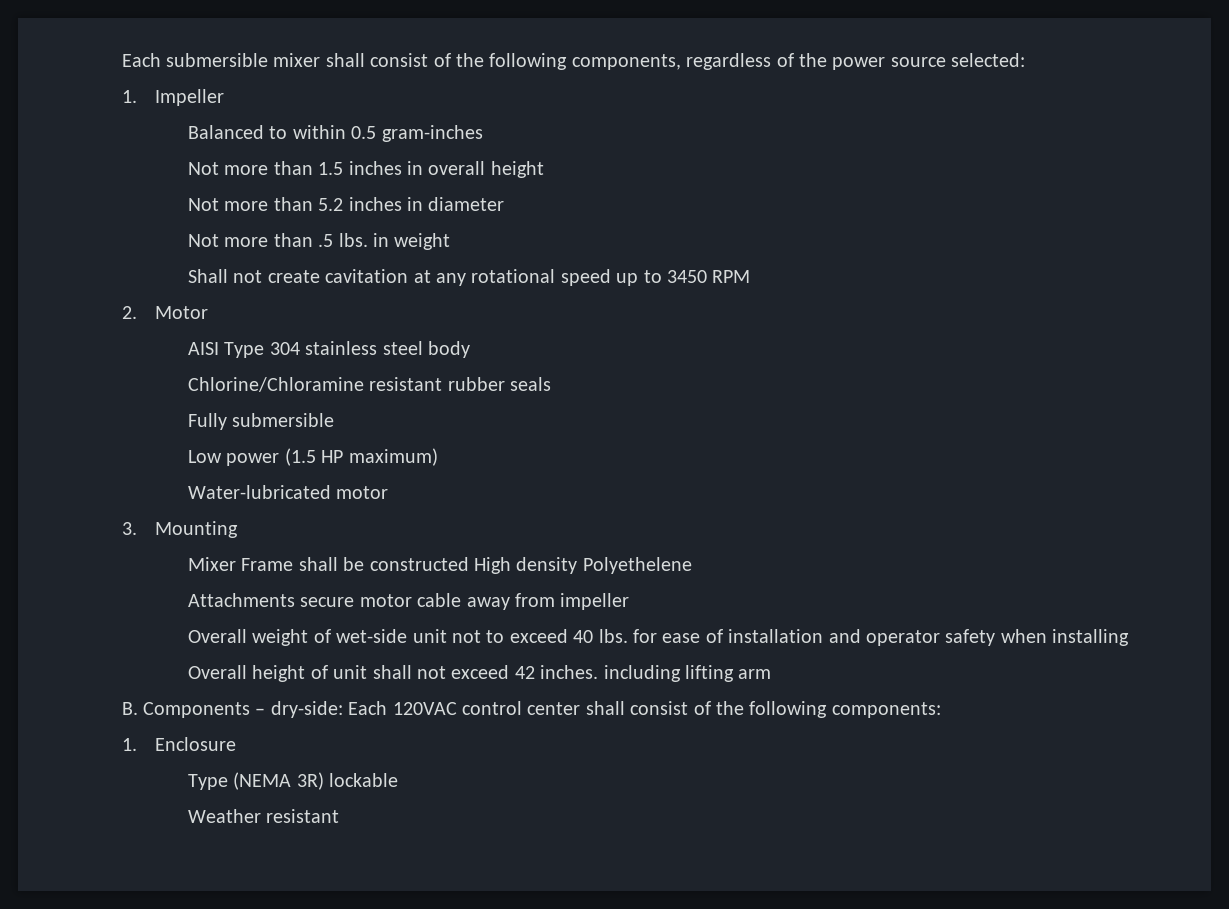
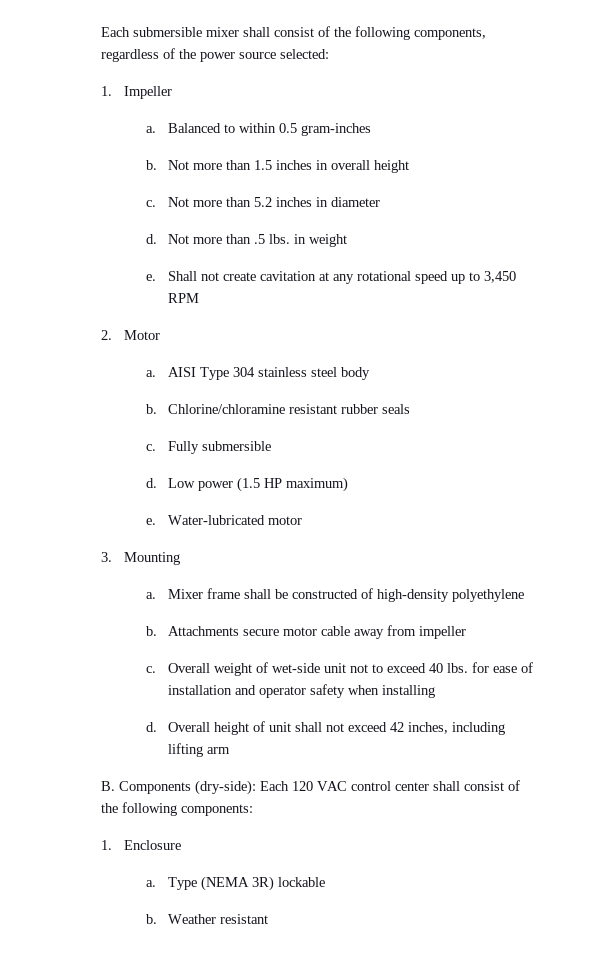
  1. Impeller
- Balanced to within 0.5 gram-inches
- Not more than 1.5 inches in overall height
- Not more than 5.2 inches in diameter
- Not more than .5 lbs. in weight
- Shall not create cavitation at any rotational speed up to 3450 RPM
+ a. Balanced to within 0.5 gram-inches
+ b. Not more than 1.5 inches in overall height
+ c. Not more than 5.2 inches in diameter
+ d. Not more than .5 lbs. in weight
+ e. Shall not create cavitation at any rotational speed up to 3,450 RPM
  2. Motor
- AISI Type 304 stainless steel body
+ a. AISI Type 304 stainless steel body
- Chlorine/Chloramine resistant rubber seals
- Fully submersible
- Low power (1.5 HP maximum)
- Water-lubricated motor
+ b. Chlorine/chloramine resistant rubber seals
+ c. Fully submersible
+ d. Low power (1.5 HP maximum)
+ e. Water-lubricated motor
- Mixer Frame shall be constructed High density Polyethelene
- Attachments secure motor cable away from impeller
- Overall weight of wet-side unit not to exceed 40 lbs. for ease of installation and operator safety when installing
- Overall height of unit shall not exceed 42 inches. including lifting arm
+ a. Mixer frame shall be constructed of high-density polyethylene
+ b. Attachments secure motor cable away from impeller
+ c. Overall weight of wet-side unit not to exceed 40 lbs. for ease of installation and operator safety when installing
+ d. Overall height of unit shall not exceed 42 inches, including lifting arm
- B. Components – dry-side: Each 120VAC control center shall consist of the following components:
+ B. Components (dry-side): Each 120 VAC control center shall consist of the following components:
  1. Enclosure
- Type (NEMA 3R) lockable
- Weather resistant
+ a. Type (NEMA 3R) lockable
+ b. Weather resistant

